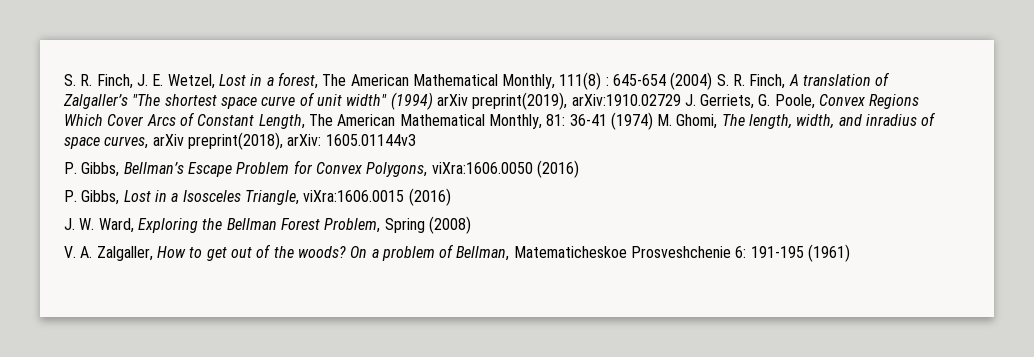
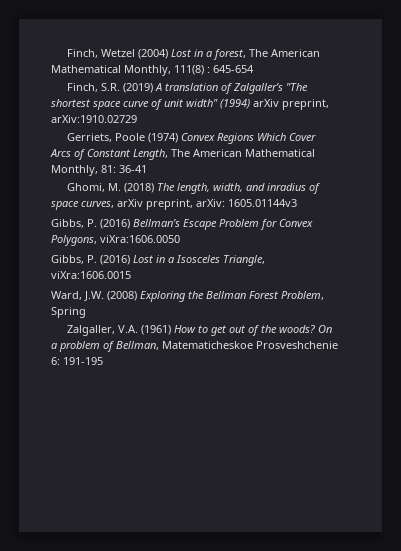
- S. R. Finch, J. E. Wetzel, Lost in a forest, The American Mathematical Monthly, 111(8) : 645-654 (2004) S. R. Finch, A translation of Zalgaller’s "The shortest space curve of unit width" (1994) arXiv preprint(2019), arXiv:1910.02729 J. Gerriets, G. Poole, Convex Regions Which Cover Arcs of Constant Length, The American Mathematical Monthly, 81: 36-41 (1974) M. Ghomi, The length, width, and inradius of space curves, arXiv preprint(2018), arXiv: 1605.01144v3
+ Finch, Wetzel (2004) Lost in a forest, The American Mathematical Monthly, 111(8) : 645-654
+ Finch, S.R. (2019) A translation of Zalgaller’s "The shortest space curve of unit width" (1994) arXiv preprint, arXiv:1910.02729
+ Gerriets, Poole (1974) Convex Regions Which Cover Arcs of Constant Length, The American Mathematical Monthly, 81: 36-41
+ Ghomi, M. (2018) The length, width, and inradius of space curves, arXiv preprint, arXiv: 1605.01144v3
- P. Gibbs, Bellman’s Escape Problem for Convex Polygons, viXra:1606.0050 (2016)
- P. Gibbs, Lost in a Isosceles Triangle, viXra:1606.0015 (2016)
- J. W. Ward, Exploring the Bellman Forest Problem, Spring (2008)
- V. A. Zalgaller, How to get out of the woods?
+ Gibbs, P. (2016) Bellman’s Escape Problem for Convex Polygons, viXra:1606.0050
+ Gibbs, P. (2016) Lost in a Isosceles Triangle, viXra:1606.0015
+ Ward, J.W. (2008) Exploring the Bellman Forest Problem, Spring
+ Zalgaller, V.A. (1961) How to get out of the woods?
- On a problem of Bellman, Matematicheskoe Prosveshchenie 6: 191-195 (1961)
+ On a problem of Bellman, Matematicheskoe Prosveshchenie 6: 191-195

